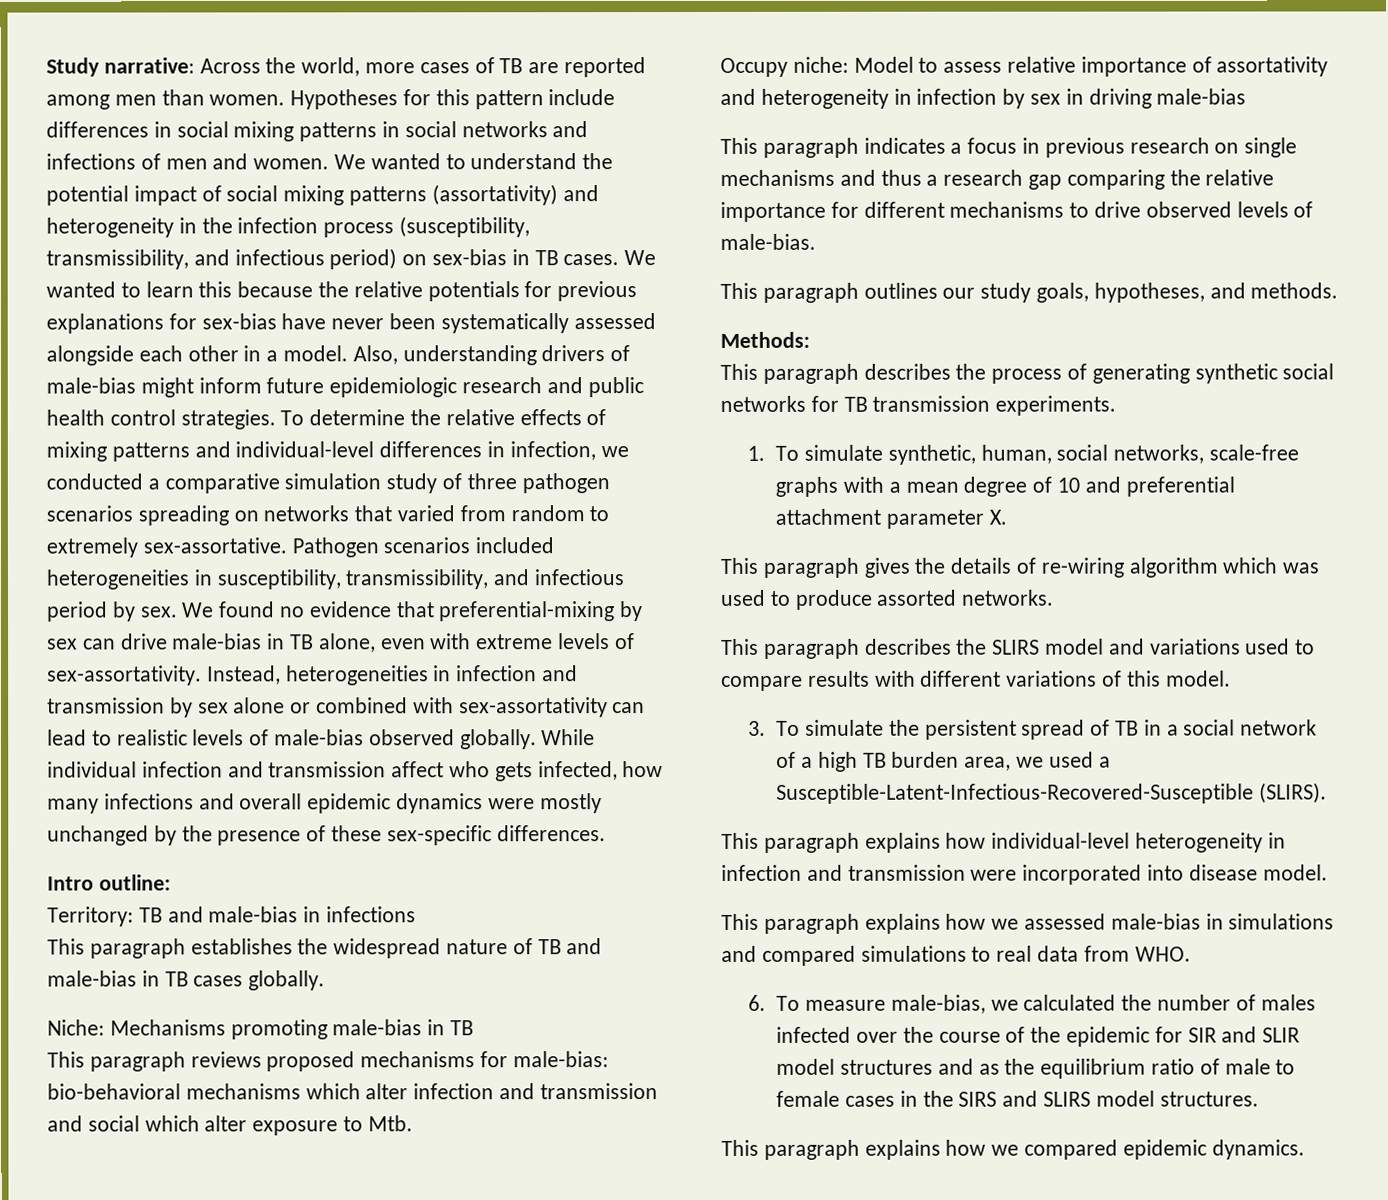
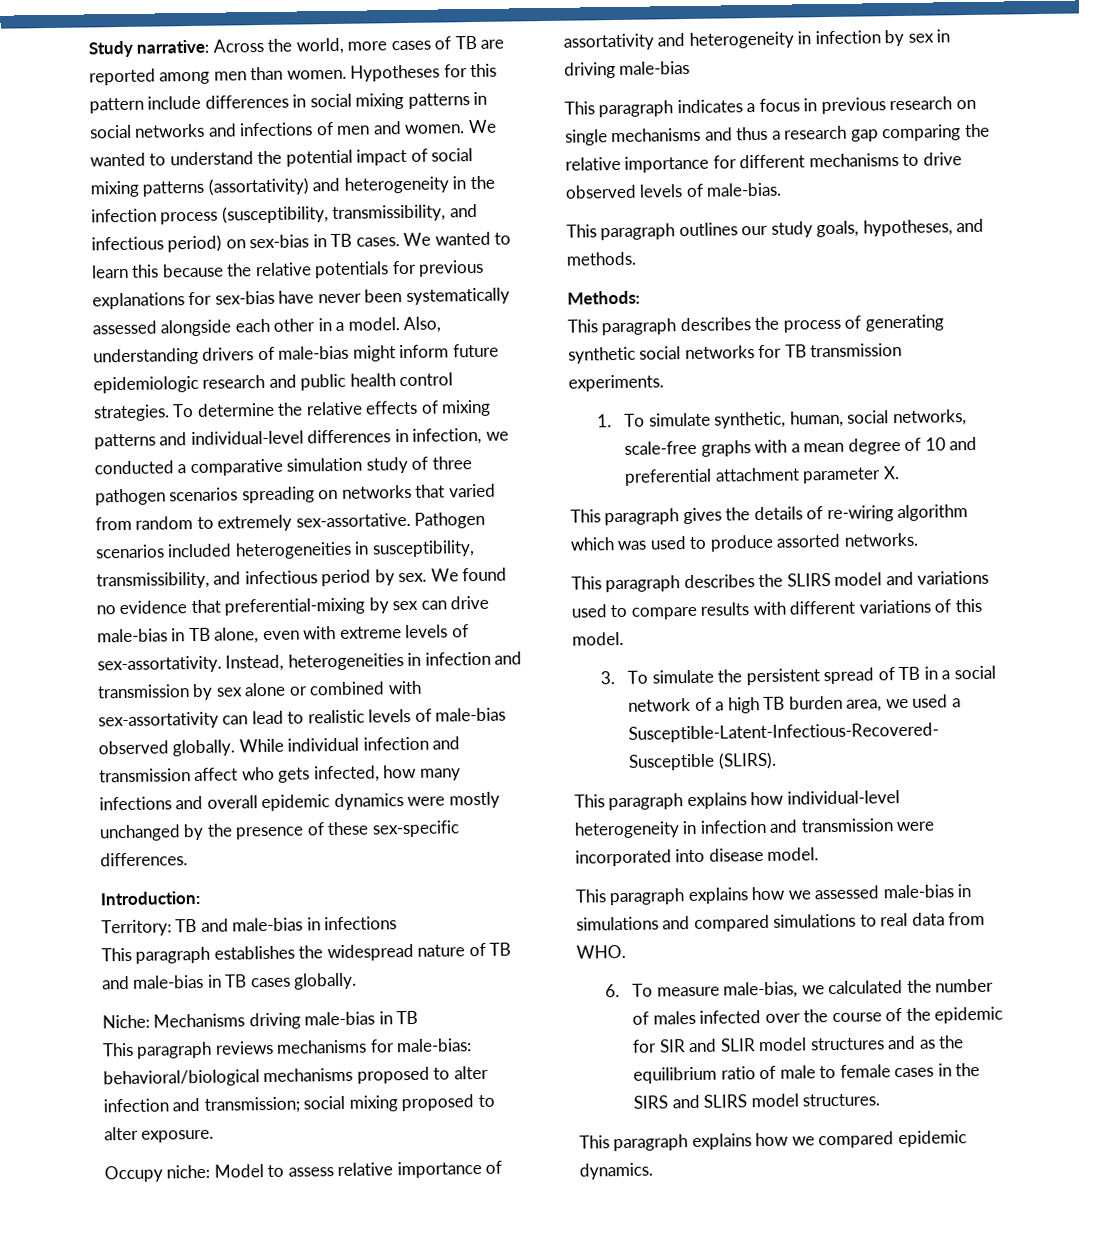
- Intro outline:
+ Introduction:
- Niche: Mechanisms promoting male-bias in TB
+ Niche: Mechanisms driving male-bias in TB
- This paragraph reviews proposed mechanisms for male-bias: bio-behavioral mechanisms which alter infection and transmission and social which alter exposure to Mtb.
+ This paragraph reviews mechanisms for male-bias: behavioral/biological mechanisms proposed to alter infection and transmission; social mixing proposed to alter exposure.

